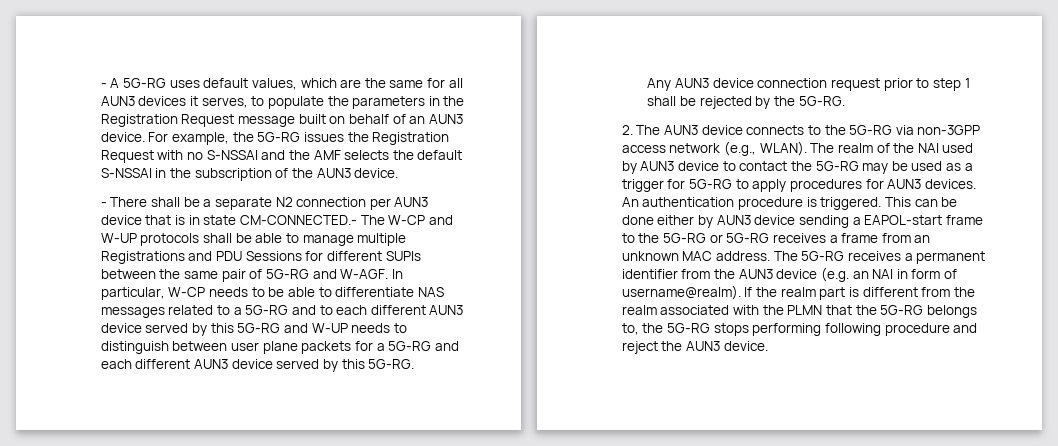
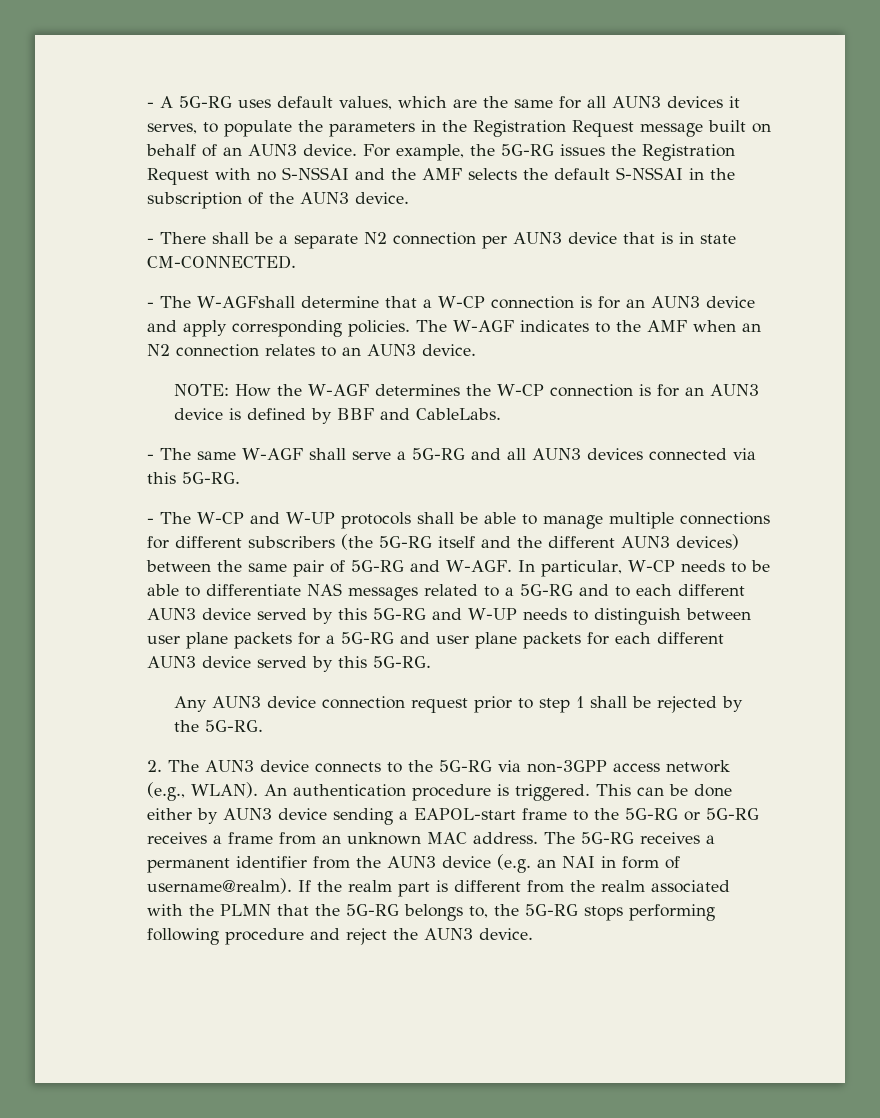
- - There shall be a separate N2 connection per AUN3 device that is in state CM-CONNECTED.- The W-CP and W-UP protocols shall be able to manage multiple Registrations and PDU Sessions for different SUPIs between the same pair of 5G-RG and W-AGF.
+ - There shall be a separate N2 connection per AUN3 device that is in state CM-CONNECTED.
+ - The W-AGFshall determine that a W-CP connection is for an AUN3 device and apply corresponding policies. The W-AGF indicates to the AMF when an N2 connection relates to an AUN3 device.
+ NOTE: How the W-AGF determines the W-CP connection is for an AUN3 device is defined by BBF and CableLabs.
+ - The same W-AGF shall serve a 5G-RG and all AUN3 devices connected via this 5G-RG.
+ - The W-CP and W-UP protocols shall be able to manage multiple connections for different subscribers (the 5G-RG itself and the different AUN3 devices) between the same pair of 5G-RG and W-AGF.
- In particular, W-CP needs to be able to differentiate NAS messages related to a 5G-RG and to each different AUN3 device served by this 5G-RG and W-UP needs to distinguish between user plane packets for a 5G-RG and each different AUN3 device served by this 5G-RG.
+ In particular, W-CP needs to be able to differentiate NAS messages related to a 5G-RG and to each different AUN3 device served by this 5G-RG and W-UP needs to distinguish between user plane packets for a 5G-RG and user plane packets for each different AUN3 device served by this 5G-RG.
- The realm of the NAI used by AUN3 device to contact the 5G-RG may be used as a trigger for 5G-RG to apply procedures for AUN3 devices.

